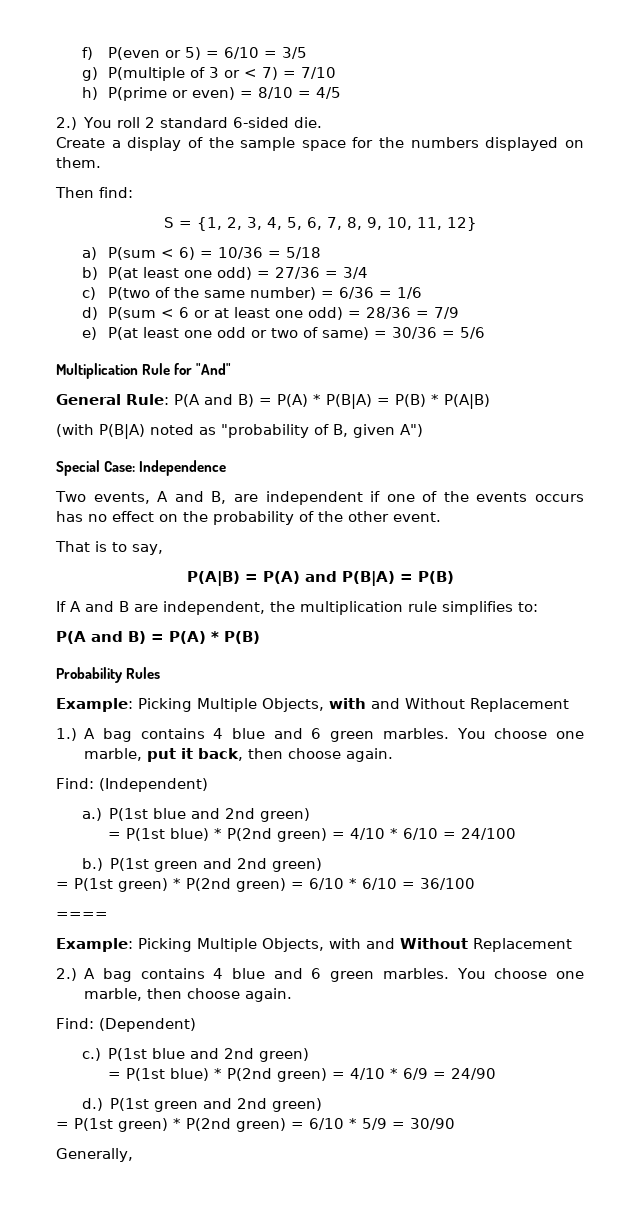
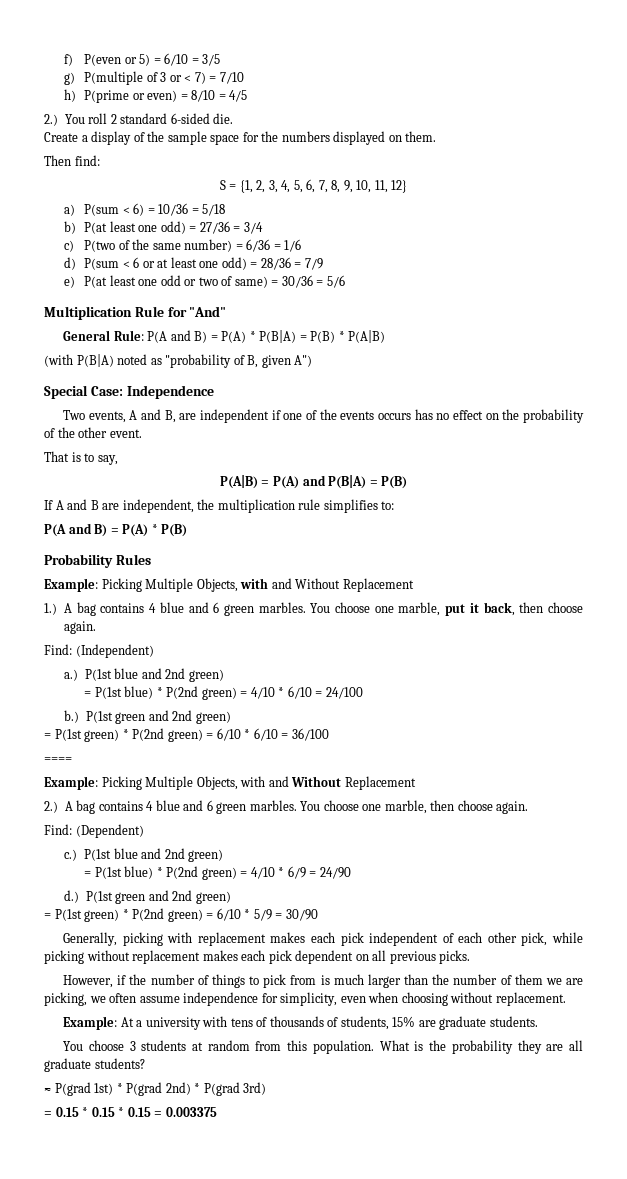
- Generally,
+ Generally, picking with replacement makes each pick independent of each other pick, while picking without replacement makes each pick dependent on all previous picks.
+ However, if the number of things to pick from is much larger than the number of them we are picking, we often assume independence for simplicity, even when choosing without replacement.
+ Example: At a university with tens of thousands of students, 15% are graduate students.
+ You choose 3 students at random from this population. What is the probability they are all graduate students?
+ ≈ P(grad 1st) * P(grad 2nd) * P(grad 3rd)
+ = 0.15 * 0.15 * 0.15 = 0.003375

